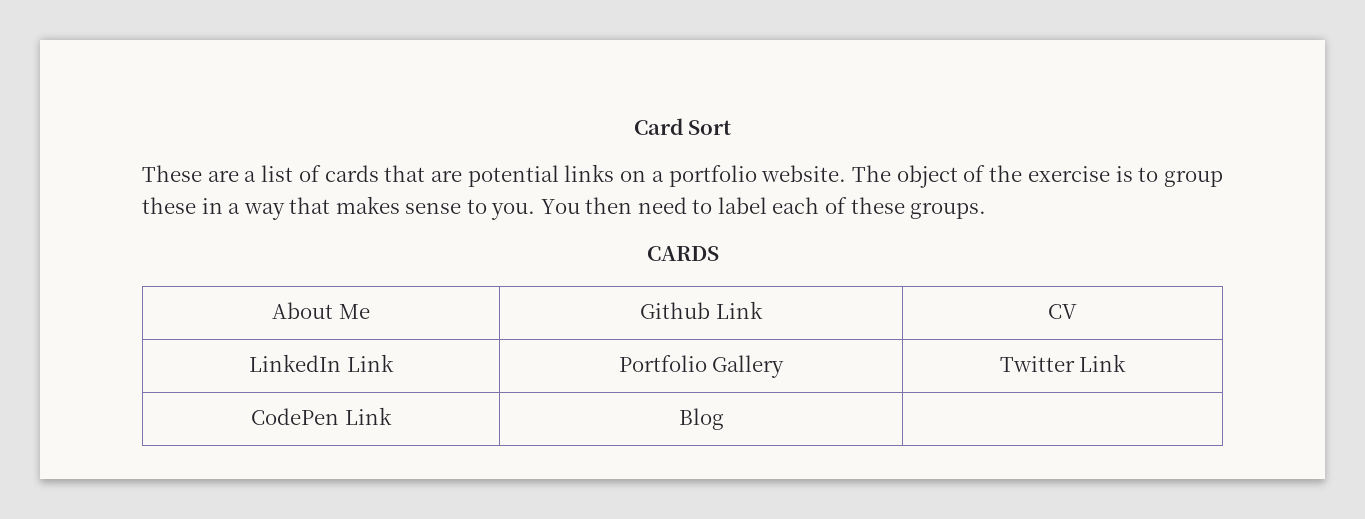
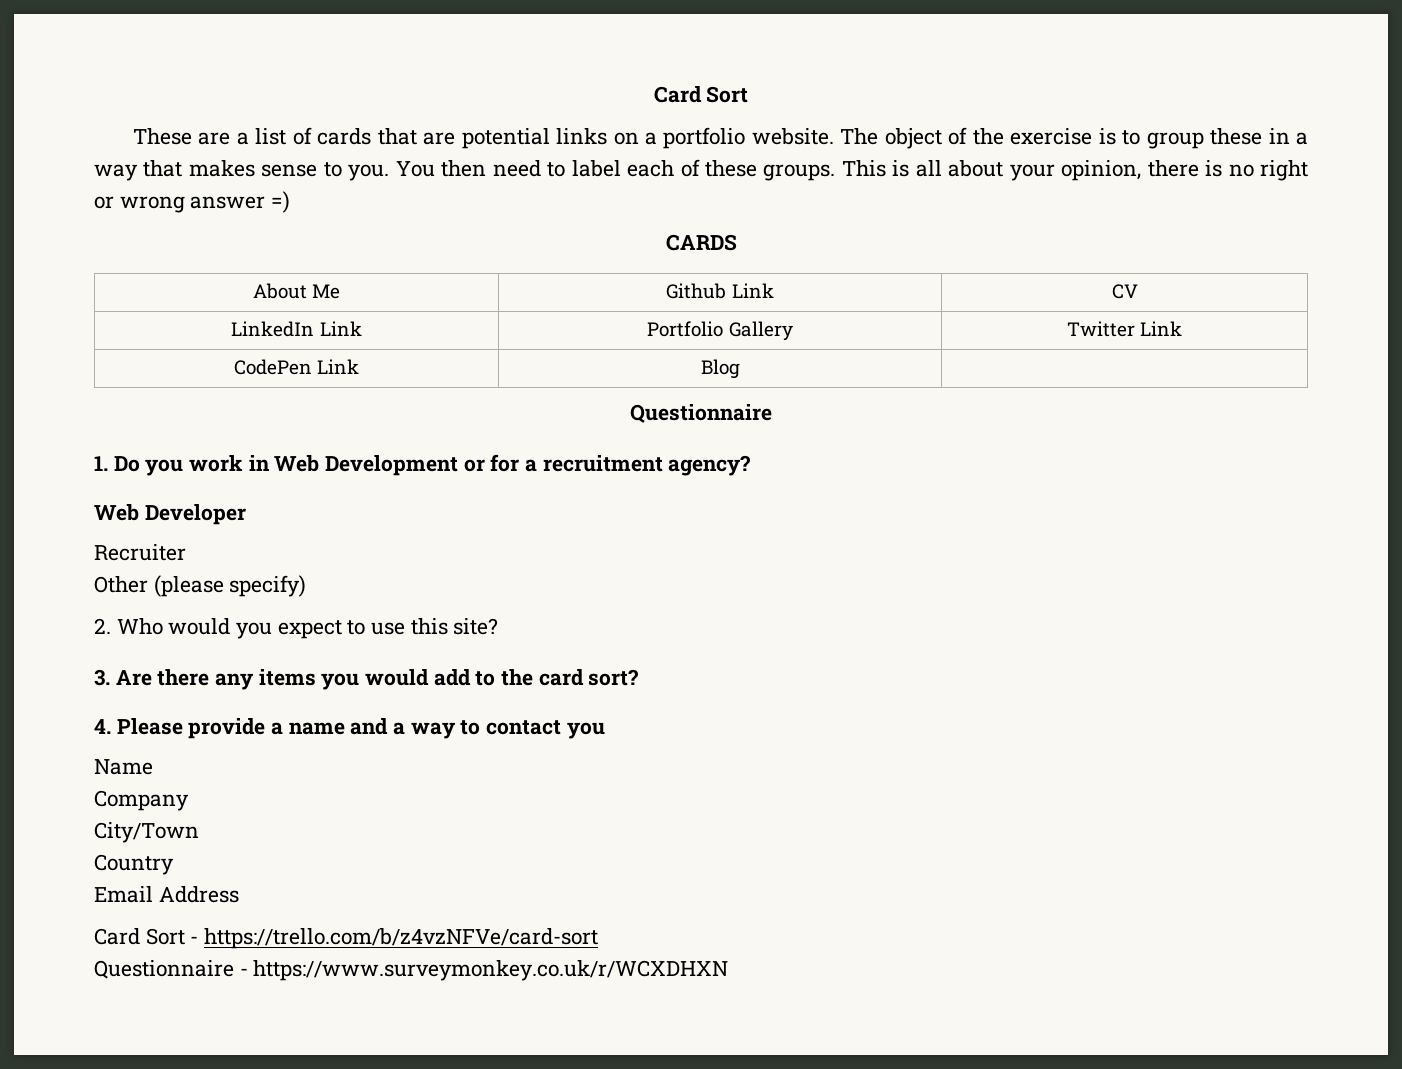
+ This is all about your opinion, there is no right or wrong answer =)
  CodePen Link | Blog |
+ Questionnaire
+ 1. Do you work in Web Development or for a recruitment agency?
+ Web Developer
+ Recruiter
+ Other (please specify)
+ 2. Who would you expect to use this site?
+ 3. Are there any items you would add to the card sort?
+ 4. Please provide a name and a way to contact you
+ Name
+ Company
+ City/Town
+ Country
+ Email Address
+ Card Sort - https://trello.com/b/z4vzNFVe/card-sort
+ Questionnaire - https://www.surveymonkey.co.uk/r/WCXDHXN

